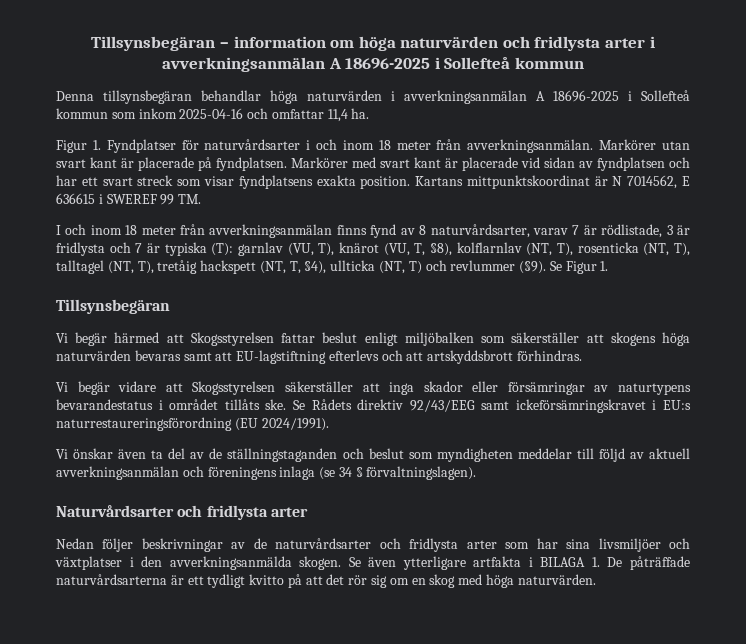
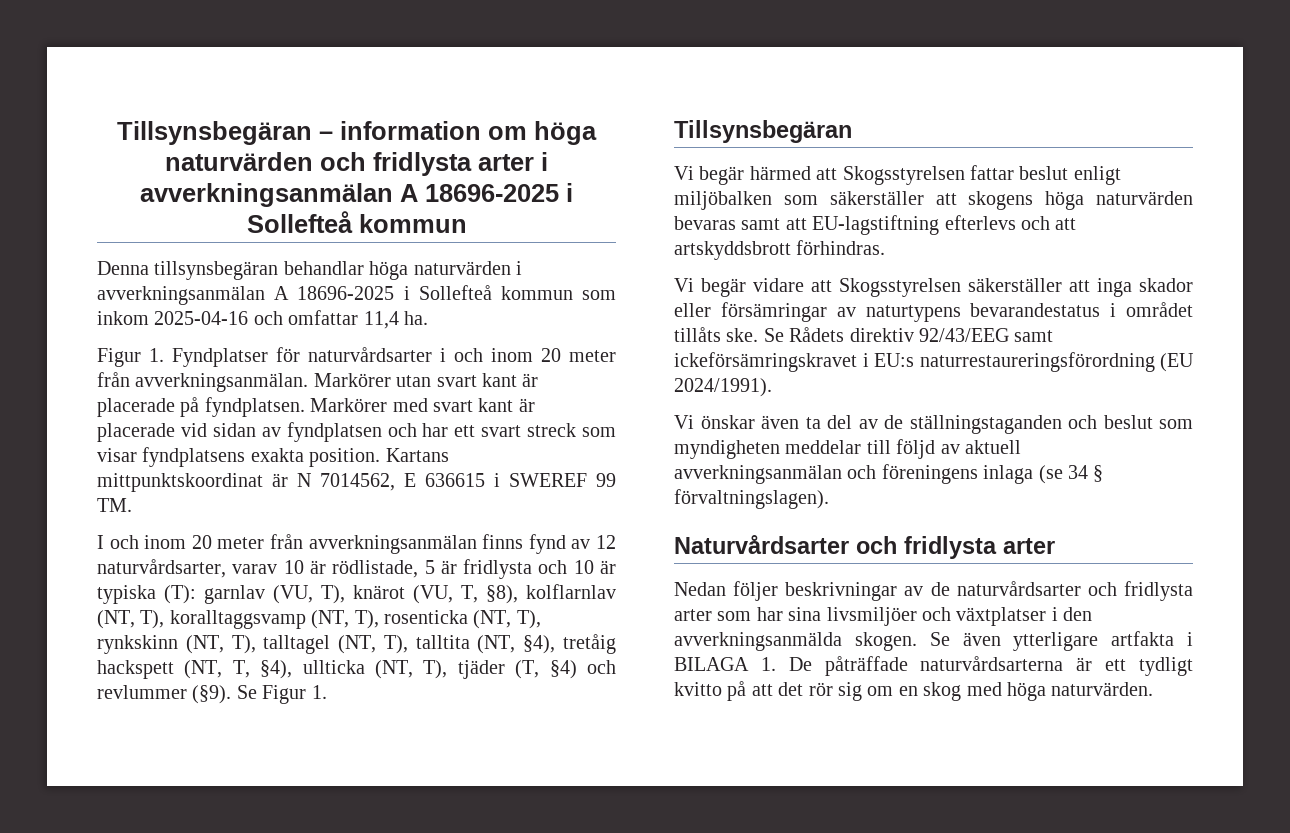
- Figur 1. Fyndplatser för naturvårdsarter i och inom 18 meter från avverkningsanmälan.
+ Figur 1. Fyndplatser för naturvårdsarter i och inom 20 meter från avverkningsanmälan.
- I och inom 18 meter från avverkningsanmälan finns fynd av 8 naturvårdsarter, varav 7 är rödlistade, 3 är fridlysta och 7 är typiska (T): garnlav (VU, T), knärot (VU, T, §8), kolflarnlav (NT, T), rosenticka (NT, T), talltagel (NT, T), tretåig hackspett (NT, T, §4), ullticka (NT, T) och revlummer (§9).
+ I och inom 20 meter från avverkningsanmälan finns fynd av 12 naturvårdsarter, varav 10 är rödlistade, 5 är fridlysta och 10 är typiska (T): garnlav (VU, T), knärot (VU, T, §8), kolflarnlav (NT, T), koralltaggsvamp (NT, T), rosenticka (NT, T), rynkskinn (NT, T), talltagel (NT, T), talltita (NT, §4), tretåig hackspett (NT, T, §4), ullticka (NT, T), tjäder (T, §4) och revlummer (§9).

